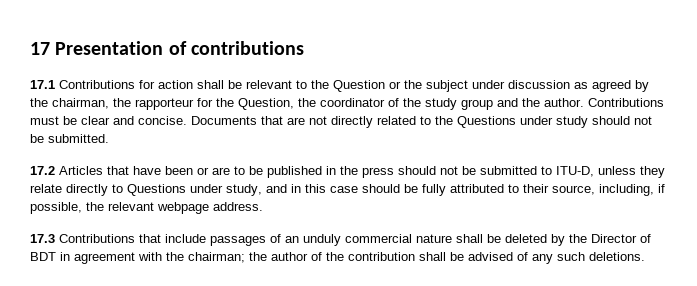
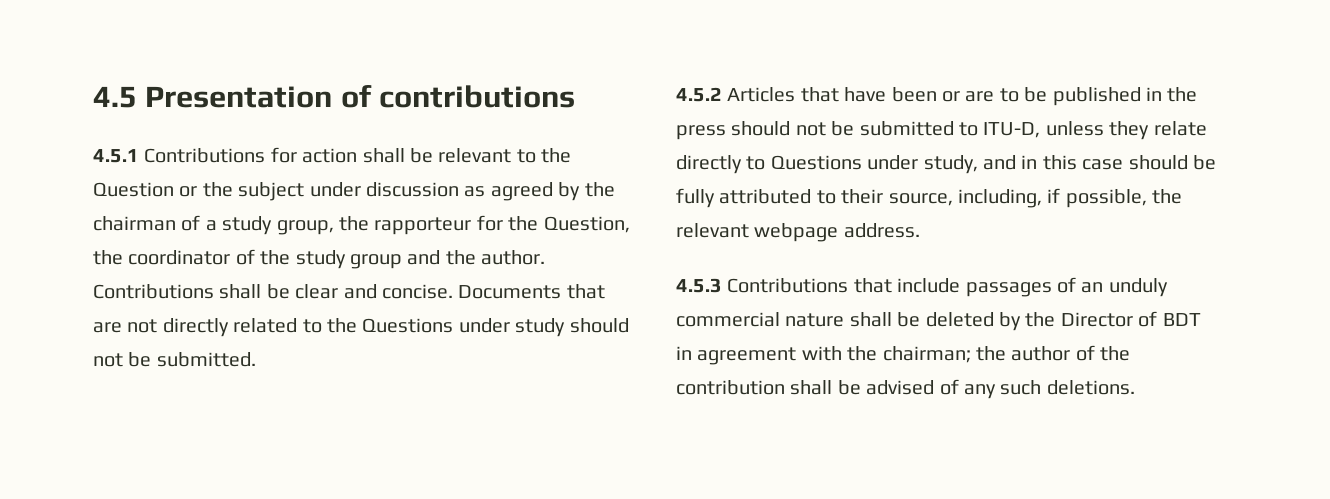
- 17 Presentation of contributions
+ 4.5 Presentation of contributions
- 17.1 Contributions for action shall be relevant to the Question or the subject under discussion as agreed by the chairman, the rapporteur for the Question, the coordinator of the study group and the author.
+ 4.5.1 Contributions for action shall be relevant to the Question or the subject under discussion as agreed by the chairman of a study group, the rapporteur for the Question, the coordinator of the study group and the author.
- Contributions must be clear and concise.
+ Contributions shall be clear and concise.
- 17.2 Articles that have been or are to be published in the press should not be submitted to ITU-D, unless they relate directly to Questions under study, and in this case should be fully attributed to their source, including, if possible, the relevant webpage address.
+ 4.5.2 Articles that have been or are to be published in the press should not be submitted to ITU-D, unless they relate directly to Questions under study, and in this case should be fully attributed to their source, including, if possible, the relevant webpage address.
- 17.3 Contributions that include passages of an unduly commercial nature shall be deleted by the Director of BDT in agreement with the chairman; the author of the contribution shall be advised of any such deletions.
+ 4.5.3 Contributions that include passages of an unduly commercial nature shall be deleted by the Director of BDT in agreement with the chairman; the author of the contribution shall be advised of any such deletions.

